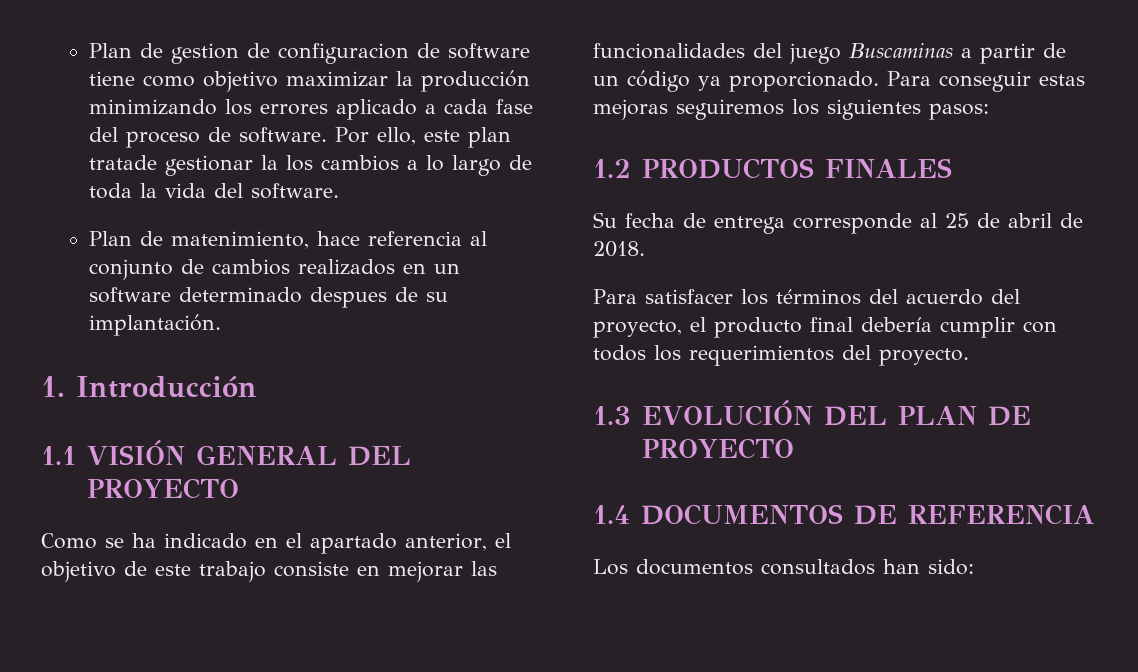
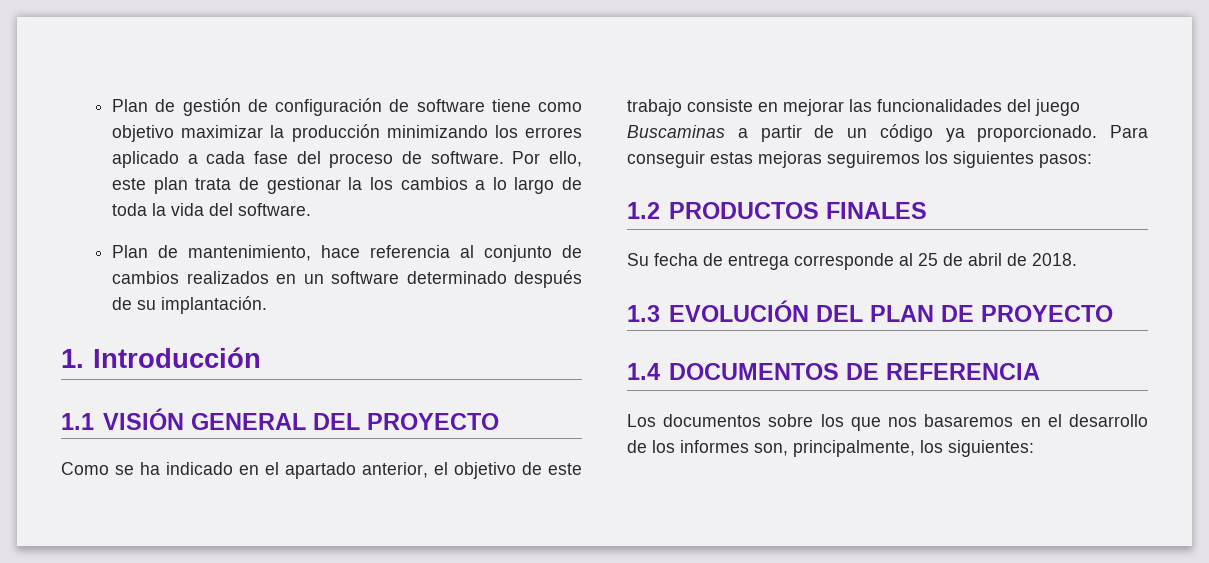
- Plan de gestion de configuracion de software tiene como objetivo maximizar la producción minimizando los errores aplicado a cada fase del proceso de software.
+ Plan de gestión de configuración de software tiene como objetivo maximizar la producción minimizando los errores aplicado a cada fase del proceso de software.
- Por ello, este plan tratade gestionar la los cambios a lo largo de toda la vida del software.
+ Por ello, este plan trata de gestionar la los cambios a lo largo de toda la vida del software.
- Plan de matenimiento, hace referencia al conjunto de cambios realizados en un software determinado despues de su implantación.
+ Plan de mantenimiento, hace referencia al conjunto de cambios realizados en un software determinado después de su implantación.
- Para satisfacer los términos del acuerdo del proyecto, el producto final debería cumplir con todos los requerimientos del proyecto.
- Los documentos consultados han sido:
+ Los documentos sobre los que nos basaremos en el desarrollo de los informes son, principalmente, los siguientes:

